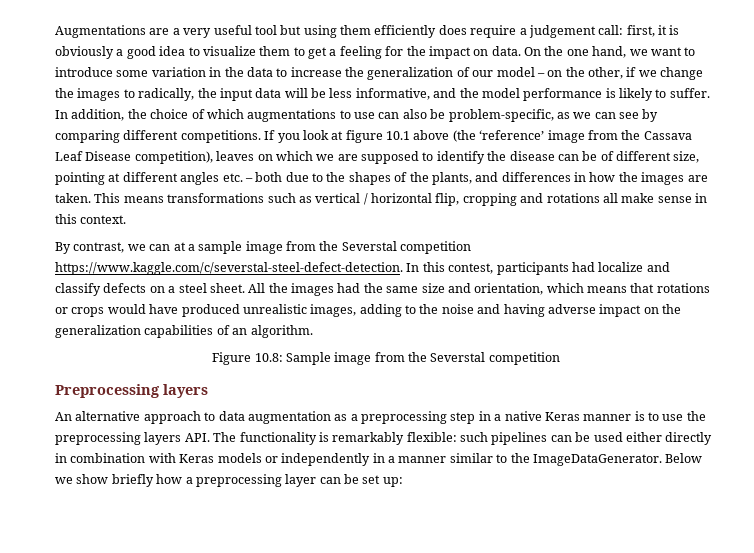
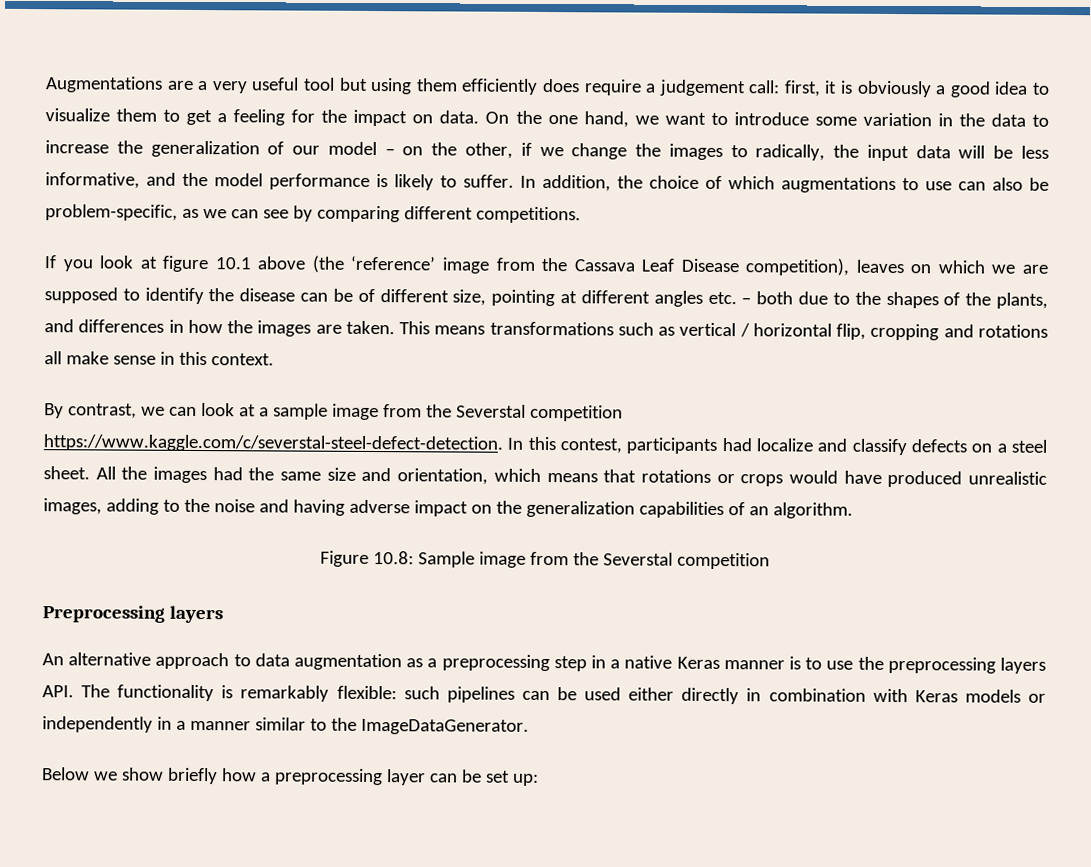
- In addition, the choice of which augmentations to use can also be problem-specific, as we can see by comparing different competitions. If you look at figure 10.1 above (the ‘reference’ image from the Cassava Leaf Disease competition), leaves on which we are supposed to identify the disease can be of different size, pointing at different angles etc. – both due to the shapes of the plants, and differences in how the images are taken.
+ In addition, the choice of which augmentations to use can also be problem-specific, as we can see by comparing different competitions.
+ If you look at figure 10.1 above (the ‘reference’ image from the Cassava Leaf Disease competition), leaves on which we are supposed to identify the disease can be of different size, pointing at different angles etc. – both due to the shapes of the plants, and differences in how the images are taken.
- By contrast, we can at a sample image from the Severstal competition https://www.kaggle.com/c/severstal-steel-defect-detection. In this contest, participants had localize and classify defects on a steel sheet.
+ By contrast, we can look at a sample image from the Severstal competition https://www.kaggle.com/c/severstal-steel-defect-detection. In this contest, participants had localize and classify defects on a steel sheet.
- An alternative approach to data augmentation as a preprocessing step in a native Keras manner is to use the preprocessing layers API. The functionality is remarkably flexible: such pipelines can be used either directly in combination with Keras models or independently in a manner similar to the ImageDataGenerator. Below we show briefly how a preprocessing layer can be set up:
+ An alternative approach to data augmentation as a preprocessing step in a native Keras manner is to use the preprocessing layers API. The functionality is remarkably flexible: such pipelines can be used either directly in combination with Keras models or independently in a manner similar to the ImageDataGenerator.
+ Below we show briefly how a preprocessing layer can be set up:

